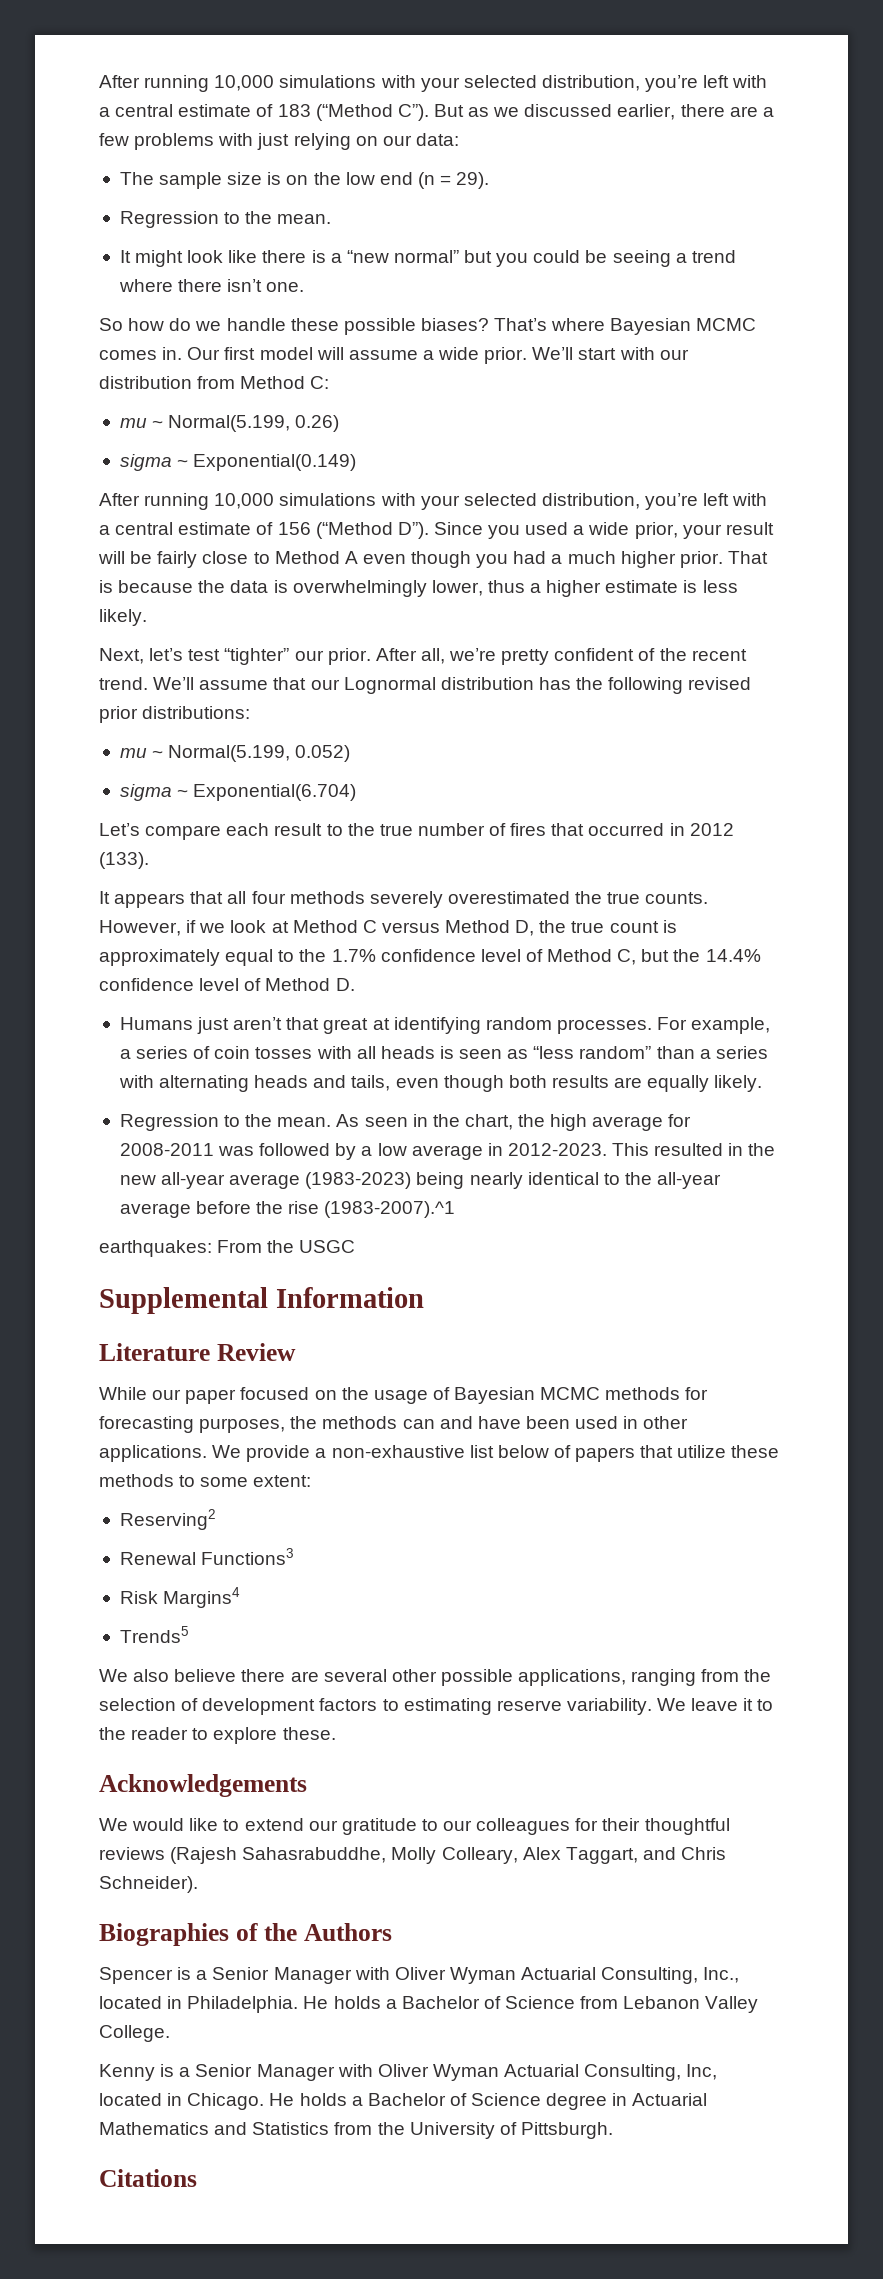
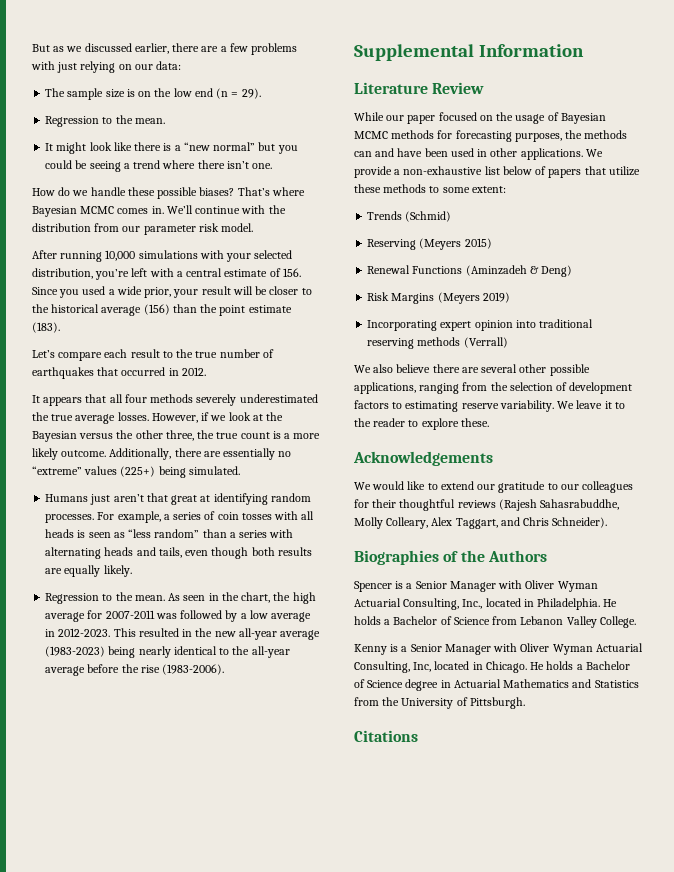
- After running 10,000 simulations with your selected distribution, you’re left with a central estimate of 183 (“Method C”). But as we discussed earlier, there are a few problems with just relying on our data:
+ But as we discussed earlier, there are a few problems with just relying on our data:
- So how do we handle these possible biases?
+ How do we handle these possible biases?
- Our first model will assume a wide prior. We’ll start with our distribution from Method C:
- mu ~ Normal(5.199, 0.26)
- sigma ~ Exponential(0.149)
+ We’ll continue with the distribution from our parameter risk model.
- After running 10,000 simulations with your selected distribution, you’re left with a central estimate of 156 (“Method D”). Since you used a wide prior, your result will be fairly close to Method A even though you had a much higher prior. That is because the data is overwhelmingly lower, thus a higher estimate is less likely.
- Next, let’s test “tighter” our prior. After all, we’re pretty confident of the recent trend. We’ll assume that our Lognormal distribution has the following revised prior distributions:
- mu ~ Normal(5.199, 0.052)
- sigma ~ Exponential(6.704)
+ After running 10,000 simulations with your selected distribution, you’re left with a central estimate of 156. Since you used a wide prior, your result will be closer to the historical average (156) than the point estimate (183).
- Let’s compare each result to the true number of fires that occurred in 2012 (133).
+ Let’s compare each result to the true number of earthquakes that occurred in 2012.
- It appears that all four methods severely overestimated the true counts.
+ It appears that all four methods severely underestimated the true average losses.
- However, if we look at Method C versus Method D, the true count is approximately equal to the 1.7% confidence level of Method C, but the 14.4% confidence level of Method D.
+ However, if we look at the Bayesian versus the other three, the true count is a more likely outcome. Additionally, there are essentially no “extreme” values (225+) being simulated.
- As seen in the chart, the high average for 2008-2011 was followed by a low average in 2012-2023.
+ As seen in the chart, the high average for 2007-2011 was followed by a low average in 2012-2023.
- This resulted in the new all-year average (1983-2023) being nearly identical to the all-year average before the rise (1983-2007).^1
- earthquakes: From the USGC
+ This resulted in the new all-year average (1983-2023) being nearly identical to the all-year average before the rise (1983-2006).
- Reserving2
- Renewal Functions3
- Risk Margins4
- Trends5
+ Trends (Schmid)
+ Reserving (Meyers 2015)
+ Renewal Functions (Aminzadeh & Deng)
+ Risk Margins (Meyers 2019)
+ Incorporating expert opinion into traditional reserving methods (Verrall)

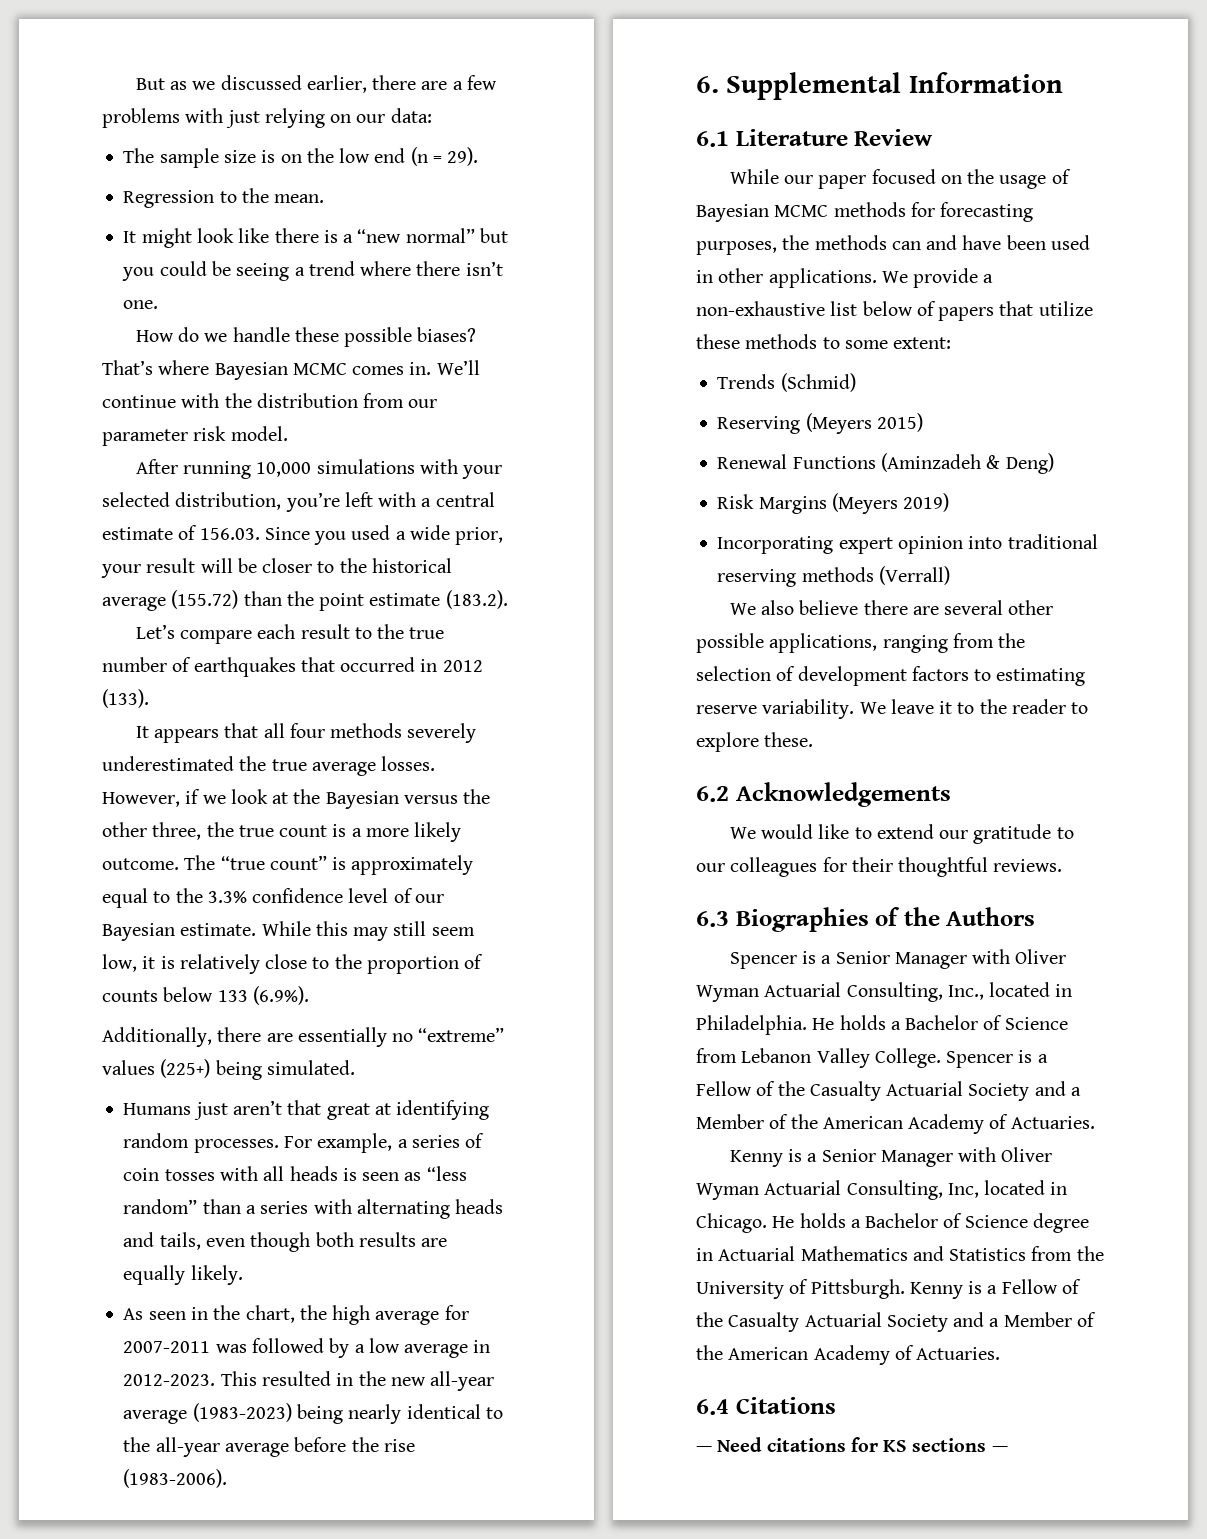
- After running 10,000 simulations with your selected distribution, you’re left with a central estimate of 156. Since you used a wide prior, your result will be closer to the historical average (156) than the point estimate (183).
+ After running 10,000 simulations with your selected distribution, you’re left with a central estimate of 156.03. Since you used a wide prior, your result will be closer to the historical average (155.72) than the point estimate (183.2).
- Let’s compare each result to the true number of earthquakes that occurred in 2012.
+ Let’s compare each result to the true number of earthquakes that occurred in 2012 (133).
- However, if we look at the Bayesian versus the other three, the true count is a more likely outcome. Additionally, there are essentially no “extreme” values (225+) being simulated.
+ However, if we look at the Bayesian versus the other three, the true count is a more likely outcome. The “true count” is approximately equal to the 3.3% confidence level of our Bayesian estimate. While this may still seem low, it is relatively close to the proportion of counts below 133 (6.9%).
+ Additionally, there are essentially no “extreme” values (225+) being simulated.
  For example, a series of coin tosses with all heads is seen as “less random” than a series with alternating heads and tails, even though both results are equally likely.
- Regression to the mean. As seen in the chart, the high average for 2007-2011 was followed by a low average in 2012-2023.
+ As seen in the chart, the high average for 2007-2011 was followed by a low average in 2012-2023.
- Supplemental Information
+ 6. Supplemental Information
- Literature Review
+ 6.1 Literature Review
- Acknowledgements
+ 6.2 Acknowledgements
- We would like to extend our gratitude to our colleagues for their thoughtful reviews (Rajesh Sahasrabuddhe, Molly Colleary, Alex Taggart, and Chris Schneider).
- Biographies of the Authors
+ We would like to extend our gratitude to our colleagues for their thoughtful reviews.
+ 6.3 Biographies of the Authors
+ Spencer is a Fellow of the Casualty Actuarial Society and a Member of the American Academy of Actuaries.
- He holds a Bachelor of Science degree in Actuarial Mathematics and Statistics from the University of Pittsburgh.
- Citations
+ He holds a Bachelor of Science degree in Actuarial Mathematics and Statistics from the University of Pittsburgh. Kenny is a Fellow of the Casualty Actuarial Society and a Member of the American Academy of Actuaries.
+ 6.4 Citations
+ — Need citations for KS sections —

